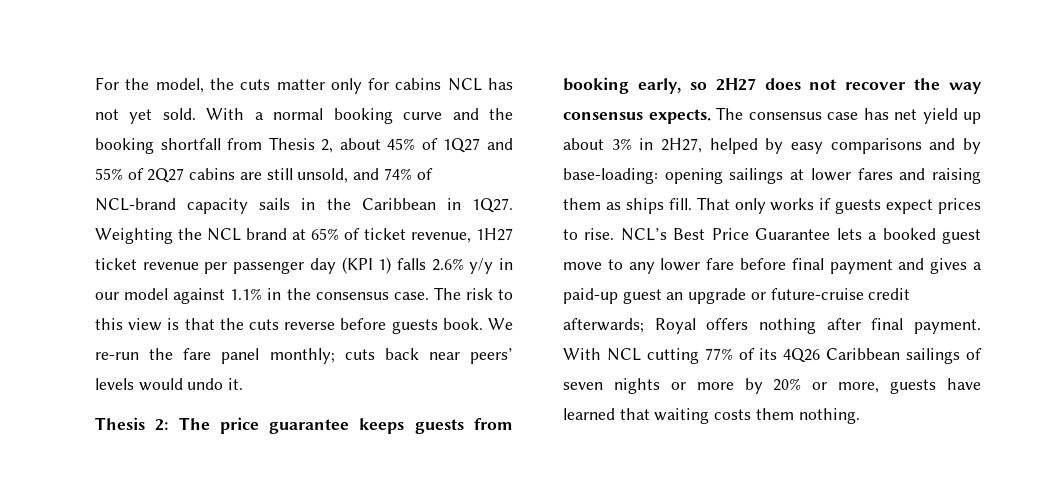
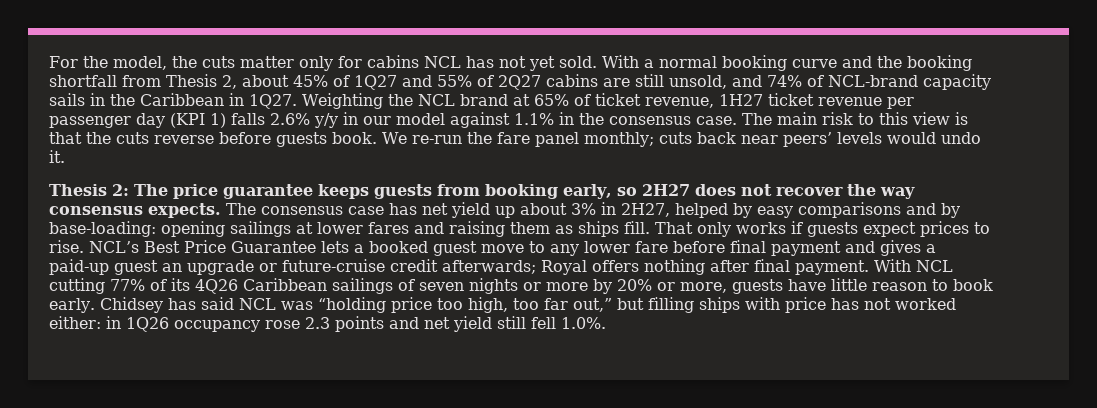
- The risk to this view is that the cuts reverse before guests book.
+ The main risk to this view is that the cuts reverse before guests book.
- With NCL cutting 77% of its 4Q26 Caribbean sailings of seven nights or more by 20% or more, guests have learned that waiting costs them nothing.
+ With NCL cutting 77% of its 4Q26 Caribbean sailings of seven nights or more by 20% or more, guests have little reason to book early. Chidsey has said NCL was “holding price too high, too far out,” but filling ships with price has not worked either: in 1Q26 occupancy rose 2.3 points and net yield still fell 1.0%.

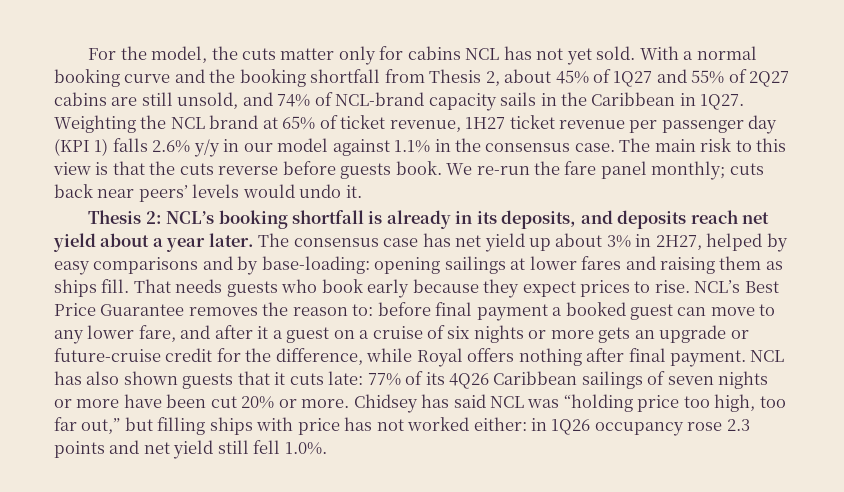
- Thesis 2: The price guarantee keeps guests from booking early, so 2H27 does not recover the way consensus expects.
+ Thesis 2: NCL’s booking shortfall is already in its deposits, and deposits reach net yield about a year later.
- That only works if guests expect prices to rise.
+ That needs guests who book early because they expect prices to rise.
- NCL’s Best Price Guarantee lets a booked guest move to any lower fare before final payment and gives a paid-up guest an upgrade or future-cruise credit afterwards; Royal offers nothing after final payment.
+ NCL’s Best Price Guarantee removes the reason to: before final payment a booked guest can move to any lower fare, and after it a guest on a cruise of six nights or more gets an upgrade or future-cruise credit for the difference, while Royal offers nothing after final payment.
- With NCL cutting 77% of its 4Q26 Caribbean sailings of seven nights or more by 20% or more, guests have little reason to book early.
+ NCL has also shown guests that it cuts late: 77% of its 4Q26 Caribbean sailings of seven nights or more have been cut 20% or more.

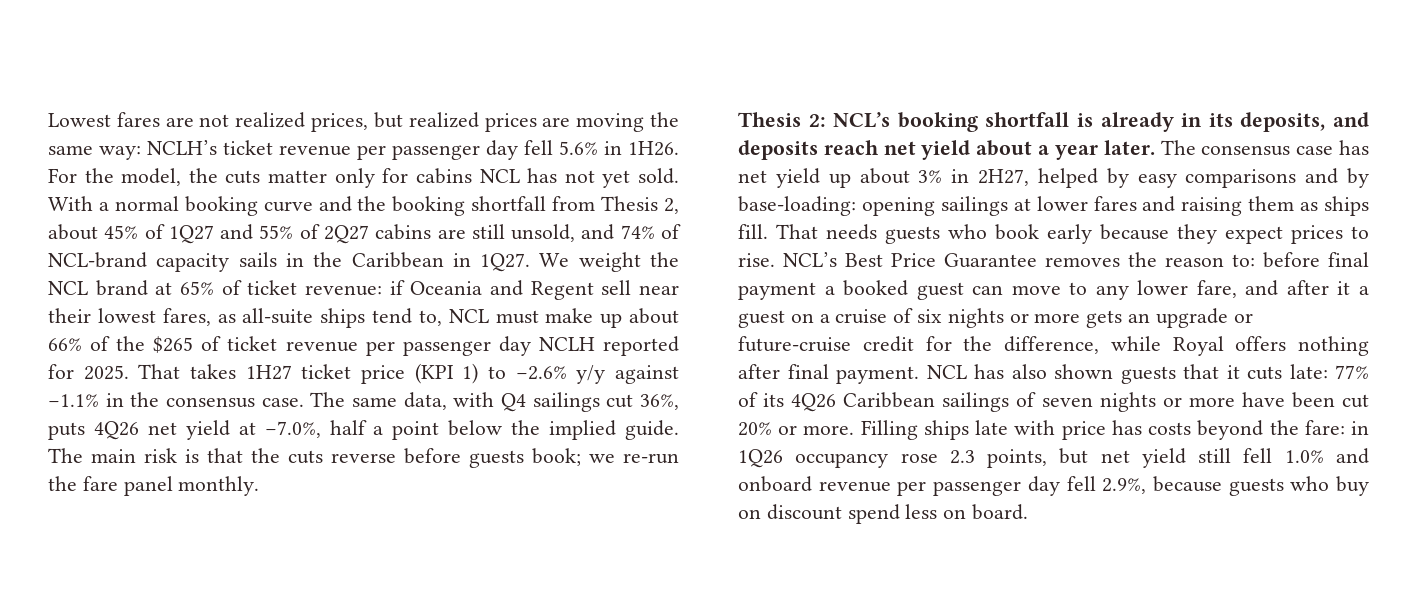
+ Lowest fares are not realized prices, but realized prices are moving the same way: NCLH’s ticket revenue per passenger day fell 5.6% in 1H26.
- Weighting the NCL brand at 65% of ticket revenue, 1H27 ticket revenue per passenger day (KPI 1) falls 2.6% y/y in our model against 1.1% in the consensus case.
+ We weight the NCL brand at 65% of ticket revenue: if Oceania and Regent sell near their lowest fares, as all-suite ships tend to, NCL must make up about 66% of the $265 of ticket revenue per passenger day NCLH reported for 2025. That takes 1H27 ticket price (KPI 1) to −2.6% y/y against −1.1% in the consensus case.
- The main risk to this view is that the cuts reverse before guests book. We re-run the fare panel monthly; cuts back near peers’ levels would undo it.
+ The same data, with Q4 sailings cut 36%, puts 4Q26 net yield at −7.0%, half a point below the implied guide. The main risk is that the cuts reverse before guests book; we re-run the fare panel monthly.
- Chidsey has said NCL was “holding price too high, too far out,” but filling ships with price has not worked either: in 1Q26 occupancy rose 2.3 points and net yield still fell 1.0%.
+ Filling ships late with price has costs beyond the fare: in 1Q26 occupancy rose 2.3 points, but net yield still fell 1.0% and onboard revenue per passenger day fell 2.9%, because guests who buy on discount spend less on board.

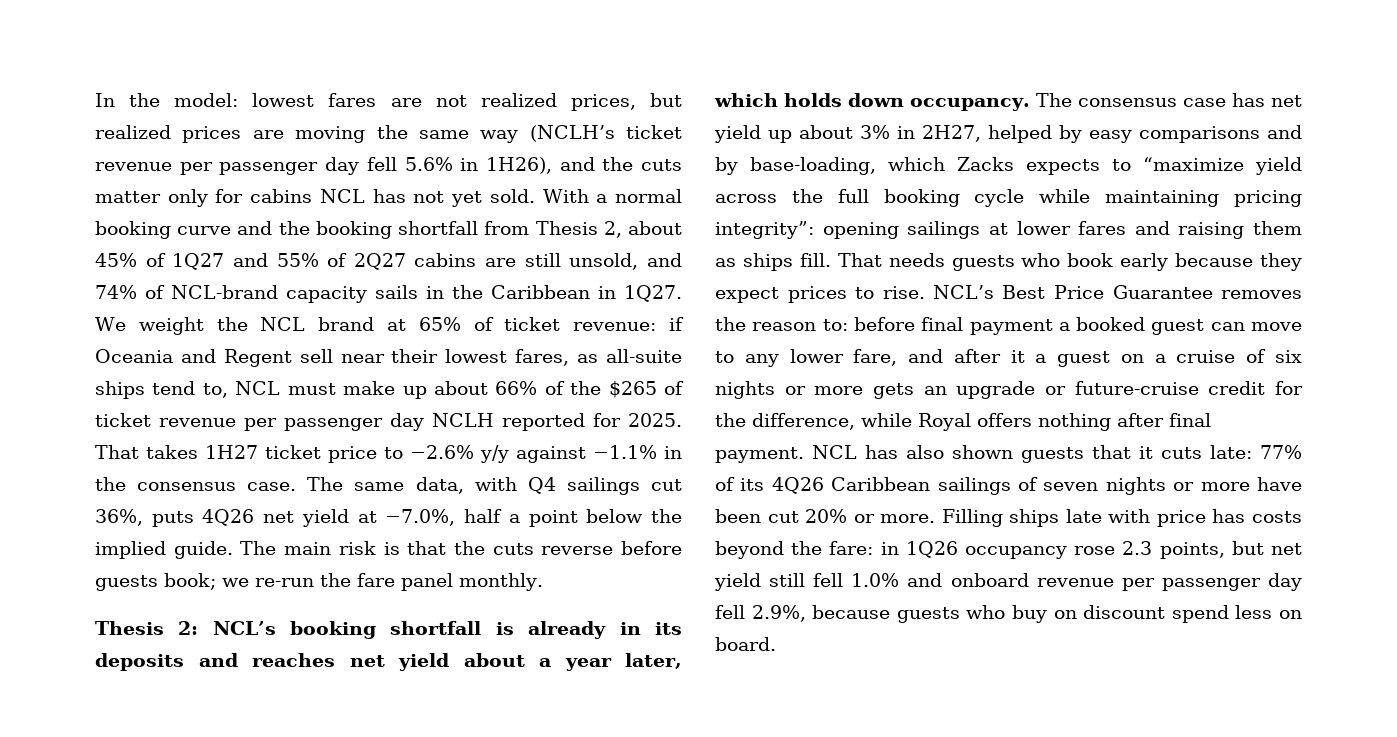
- Lowest fares are not realized prices, but realized prices are moving the same way: NCLH’s ticket revenue per passenger day fell 5.6% in 1H26. For the model, the cuts matter only for cabins NCL has not yet sold.
+ In the model: lowest fares are not realized prices, but realized prices are moving the same way (NCLH’s ticket revenue per passenger day fell 5.6% in 1H26), and the cuts matter only for cabins NCL has not yet sold.
- That takes 1H27 ticket price (KPI 1) to −2.6% y/y against −1.1% in the consensus case.
+ That takes 1H27 ticket price to −2.6% y/y against −1.1% in the consensus case.
- Thesis 2: NCL’s booking shortfall is already in its deposits, and deposits reach net yield about a year later.
+ Thesis 2: NCL’s booking shortfall is already in its deposits and reaches net yield about a year later, which holds down occupancy.
- The consensus case has net yield up about 3% in 2H27, helped by easy comparisons and by base-loading: opening sailings at lower fares and raising them as ships fill.
+ The consensus case has net yield up about 3% in 2H27, helped by easy comparisons and by base-loading, which Zacks expects to “maximize yield across the full booking cycle while maintaining pricing integrity”: opening sailings at lower fares and raising them as ships fill.

